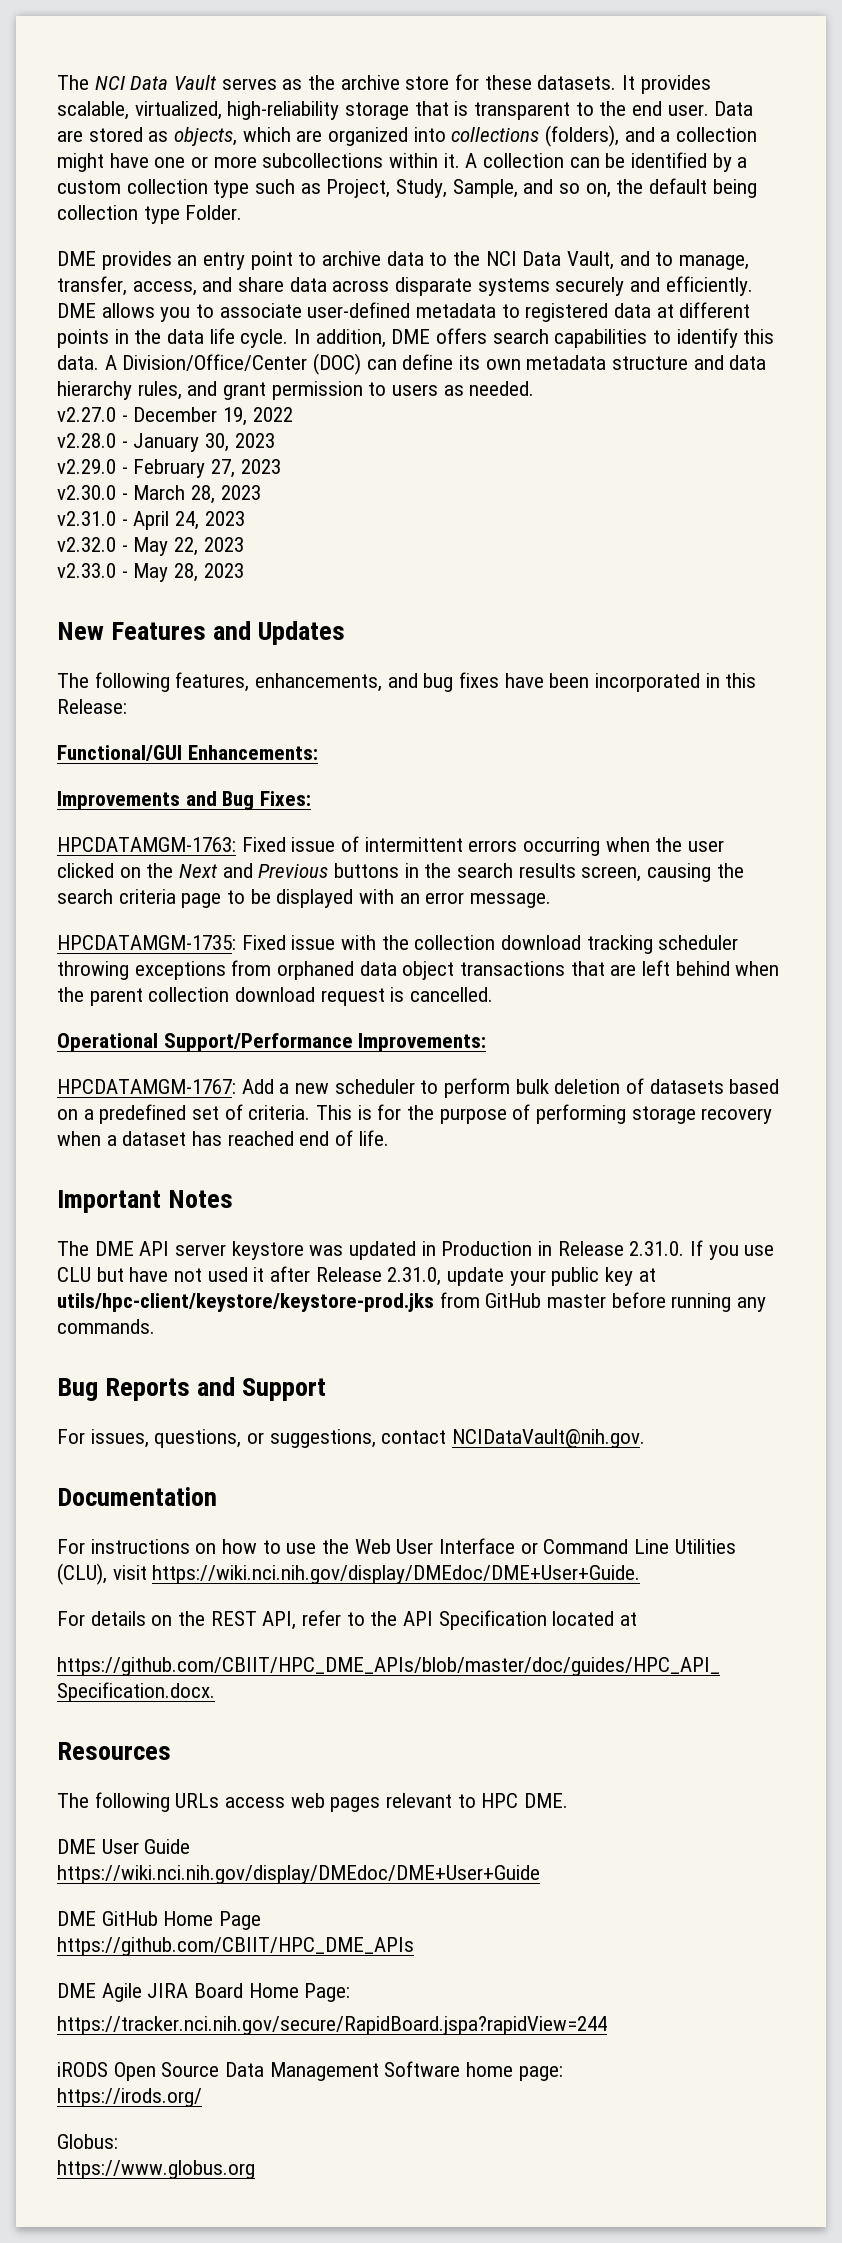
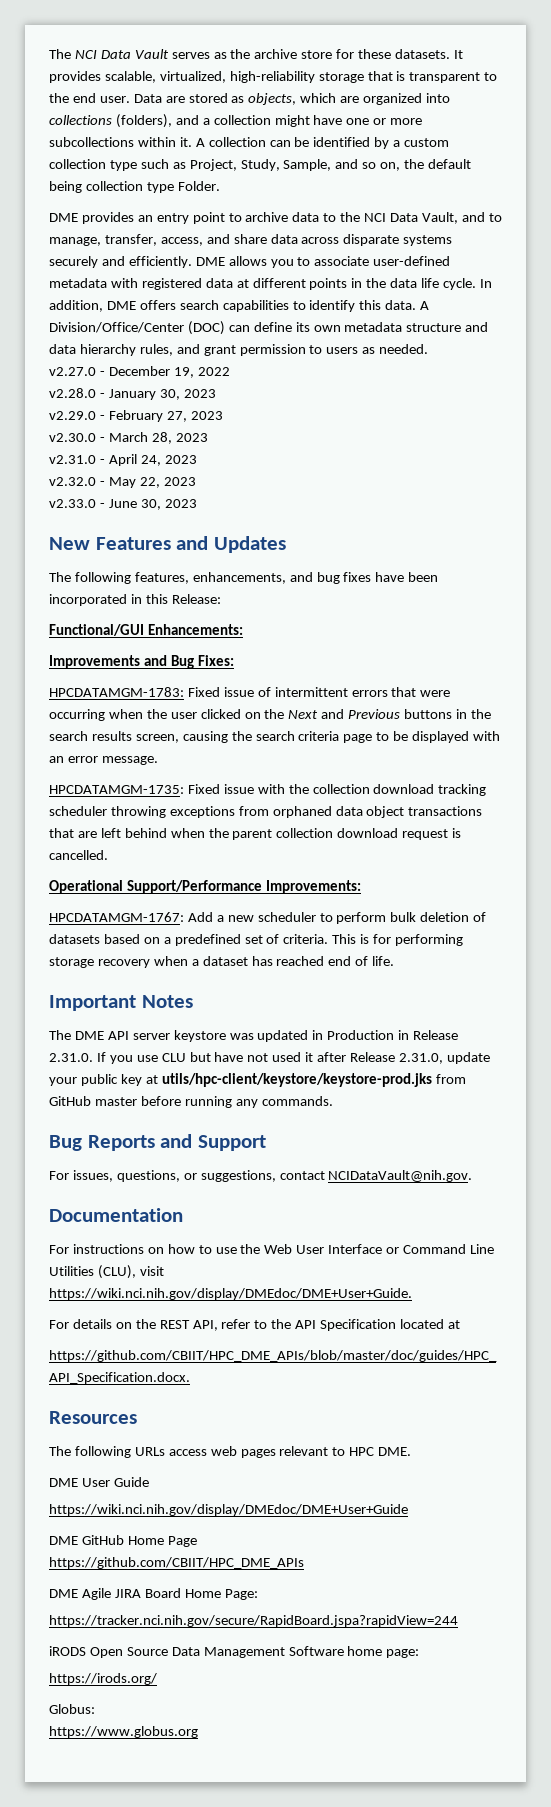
- DME allows you to associate user-defined metadata to registered data at different points in the data life cycle.
+ DME allows you to associate user-defined metadata with registered data at different points in the data life cycle.
- v2.33.0 - May 28, 2023
+ v2.33.0 - June 30, 2023
- HPCDATAMGM-1763: Fixed issue of intermittent errors occurring when the user clicked on the Next and Previous buttons in the search results screen, causing the search criteria page to be displayed with an error message.
+ HPCDATAMGM-1783: Fixed issue of intermittent errors that were occurring when the user clicked on the Next and Previous buttons in the search results screen, causing the search criteria page to be displayed with an error message.
- This is for the purpose of performing storage recovery when a dataset has reached end of life.
+ This is for performing storage recovery when a dataset has reached end of life.

